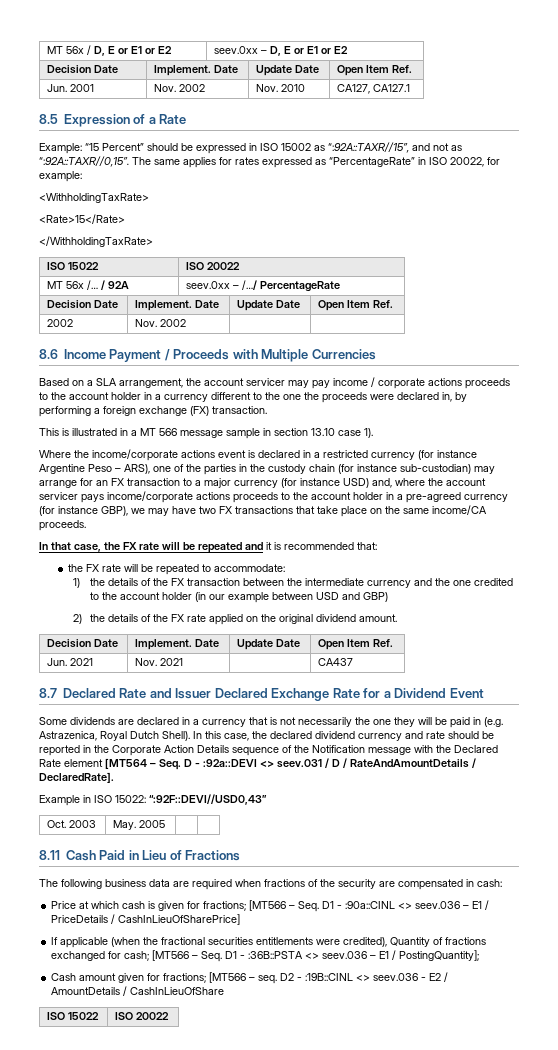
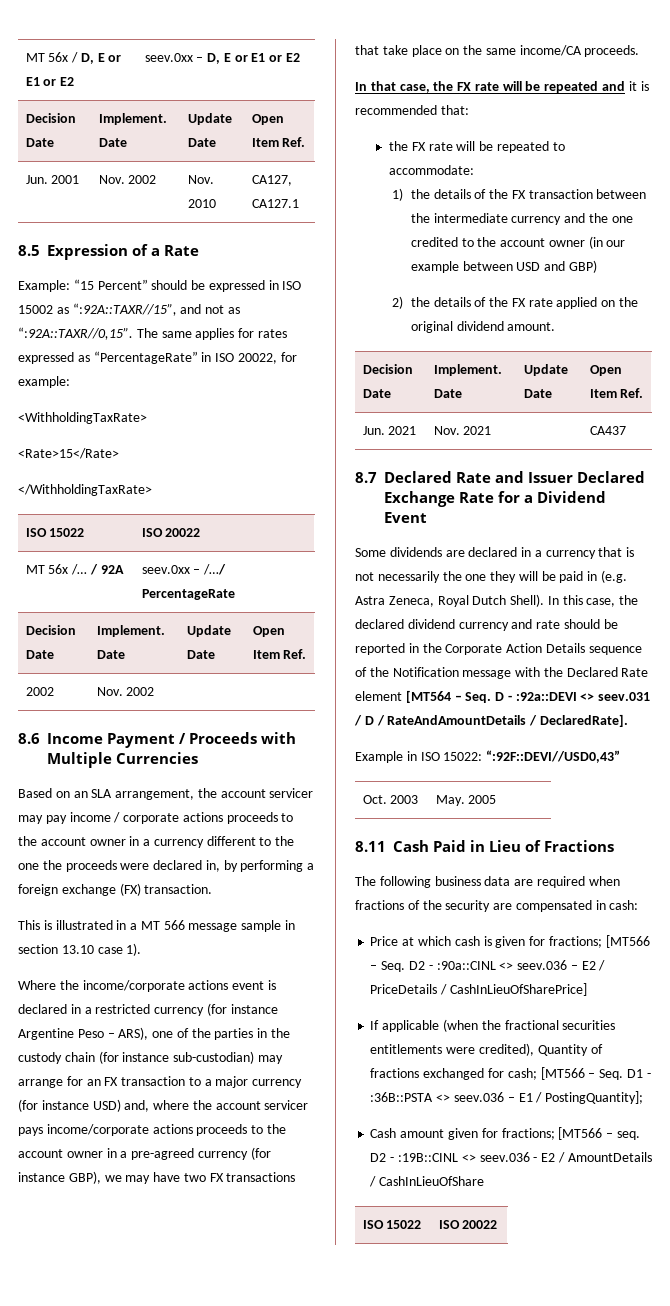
- Based on a SLA arrangement, the account servicer may pay income / corporate actions proceeds to the account holder in a currency different to the one the proceeds were declared in, by performing a foreign exchange (FX) transaction.
+ Based on an SLA arrangement, the account servicer may pay income / corporate actions proceeds to the account owner in a currency different to the one the proceeds were declared in, by performing a foreign exchange (FX) transaction.
- Where the income/corporate actions event is declared in a restricted currency (for instance Argentine Peso – ARS), one of the parties in the custody chain (for instance sub-custodian) may arrange for an FX transaction to a major currency (for instance USD) and, where the account servicer pays income/corporate actions proceeds to the account holder in a pre-agreed currency (for instance GBP), we may have two FX transactions that take place on the same income/CA proceeds.
+ Where the income/corporate actions event is declared in a restricted currency (for instance Argentine Peso – ARS), one of the parties in the custody chain (for instance sub-custodian) may arrange for an FX transaction to a major currency (for instance USD) and, where the account servicer pays income/corporate actions proceeds to the account owner in a pre-agreed currency (for instance GBP), we may have two FX transactions that take place on the same income/CA proceeds.
- 1) the details of the FX transaction between the intermediate currency and the one credited to the account holder (in our example between USD and GBP)
+ 1) the details of the FX transaction between the intermediate currency and the one credited to the account owner (in our example between USD and GBP)
- Some dividends are declared in a currency that is not necessarily the one they will be paid in (e.g. Astrazenica, Royal Dutch Shell).
+ Some dividends are declared in a currency that is not necessarily the one they will be paid in (e.g. Astra Zeneca, Royal Dutch Shell).
- Price at which cash is given for fractions; [MT566 – Seq. D1 - :90a::CINL <> seev.036 – E1 / PriceDetails / CashInLieuOfSharePrice]
+ Price at which cash is given for fractions; [MT566 – Seq. D2 - :90a::CINL <> seev.036 – E2 / PriceDetails / CashInLieuOfSharePrice]

